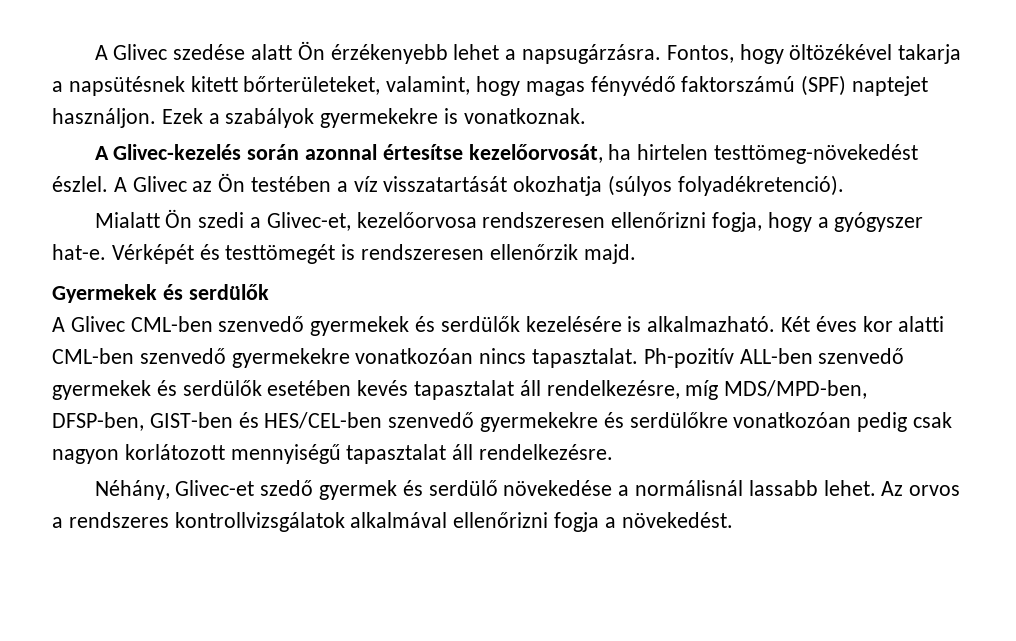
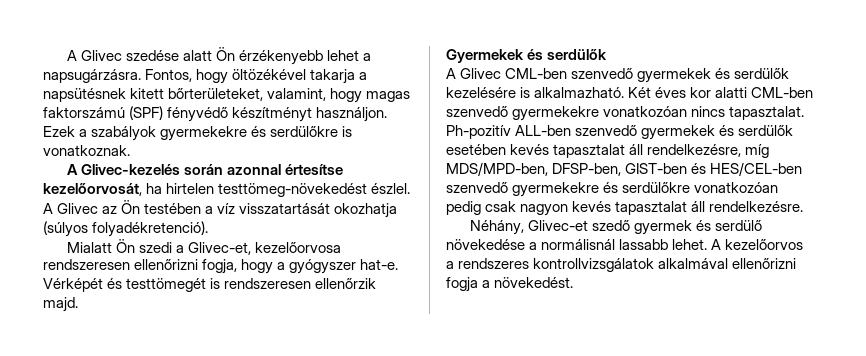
- Fontos, hogy öltözékével takarja a napsütésnek kitett bőrterületeket, valamint, hogy magas fényvédő faktorszámú (SPF) naptejet használjon.
+ Fontos, hogy öltözékével takarja a napsütésnek kitett bőrterületeket, valamint, hogy magas faktorszámú (SPF) fényvédő készítményt használjon.
- Ezek a szabályok gyermekekre is vonatkoznak.
+ Ezek a szabályok gyermekekre és serdülőkre is vonatkoznak.
- Ph-pozitív ALL-ben szenvedő gyermekek és serdülők esetében kevés tapasztalat áll rendelkezésre, míg MDS/MPD-ben, DFSP-ben, GIST-ben és HES/CEL-ben szenvedő gyermekekre és serdülőkre vonatkozóan pedig csak nagyon korlátozott mennyiségű tapasztalat áll rendelkezésre.
+ Ph-pozitív ALL-ben szenvedő gyermekek és serdülők esetében kevés tapasztalat áll rendelkezésre, míg MDS/MPD-ben, DFSP-ben, GIST-ben és HES/CEL-ben szenvedő gyermekekre és serdülőkre vonatkozóan pedig csak nagyon kevés tapasztalat áll rendelkezésre.
- Az orvos a rendszeres kontrollvizsgálatok alkalmával ellenőrizni fogja a növekedést.
+ A kezelőorvos a rendszeres kontrollvizsgálatok alkalmával ellenőrizni fogja a növekedést.

